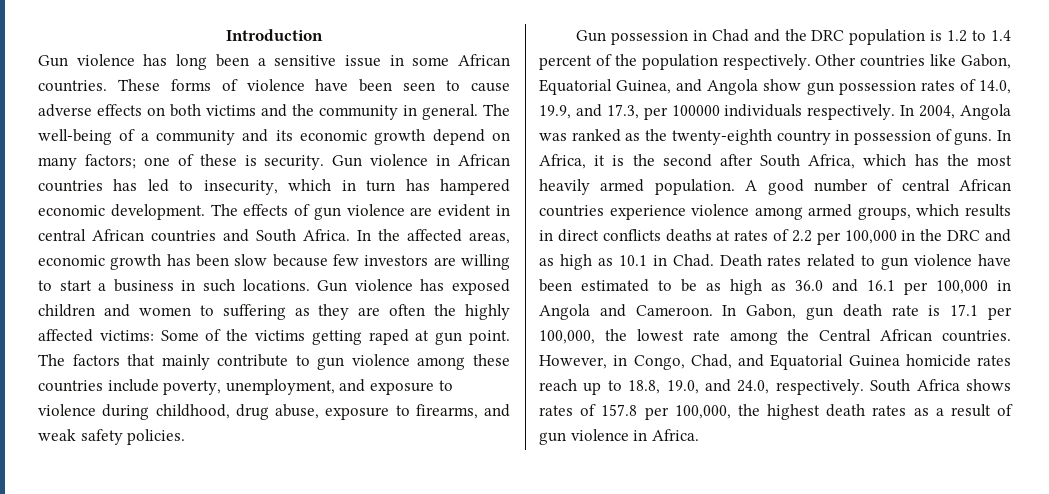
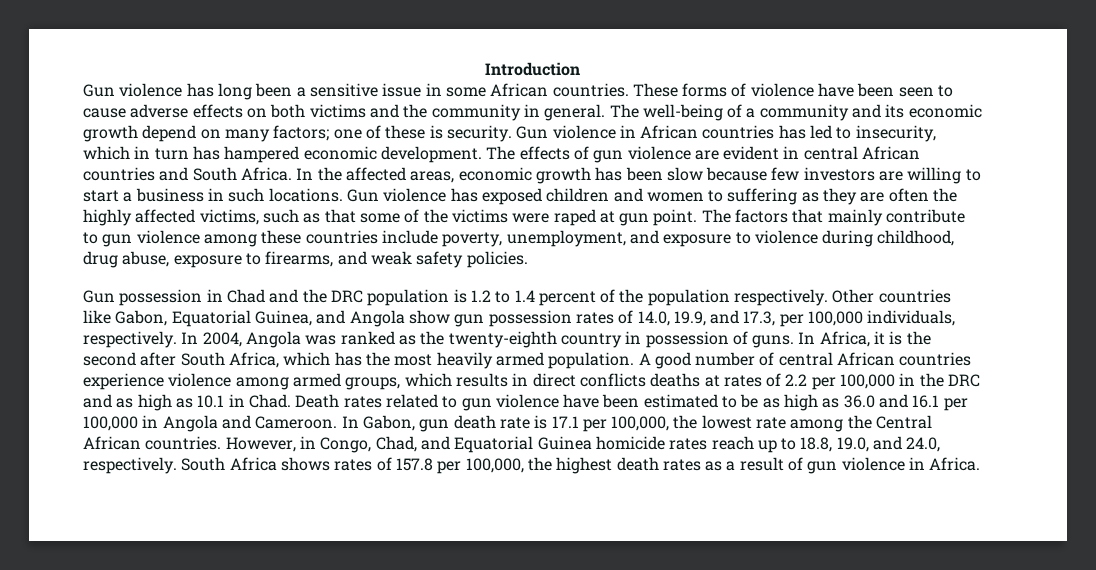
- Gun violence has exposed children and women to suffering as they are often the highly affected victims: Some of the victims getting raped at gun point.
+ Gun violence has exposed children and women to suffering as they are often the highly affected victims, such as that some of the victims were raped at gun point.
- Other countries like Gabon, Equatorial Guinea, and Angola show gun possession rates of 14.0, 19.9, and 17.3, per 100000 individuals respectively.
+ Other countries like Gabon, Equatorial Guinea, and Angola show gun possession rates of 14.0, 19.9, and 17.3, per 100,000 individuals, respectively.

